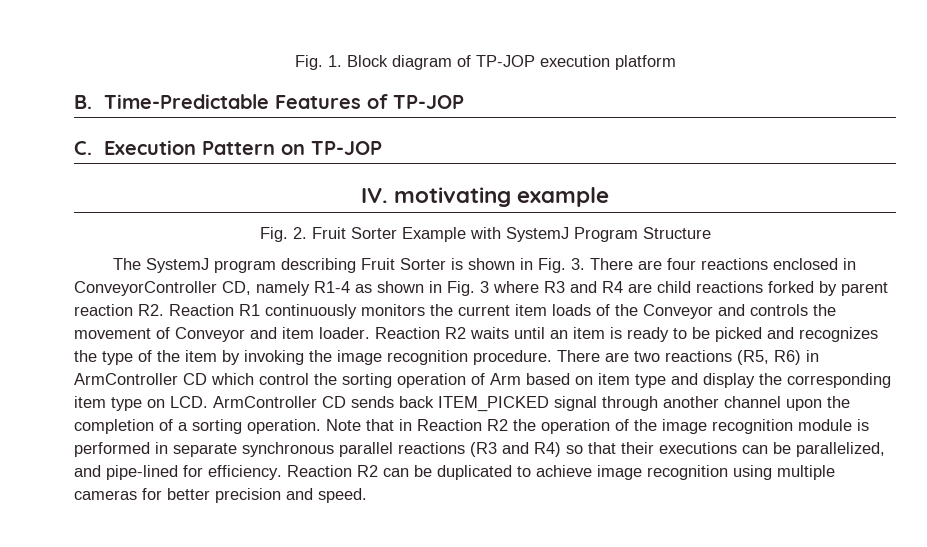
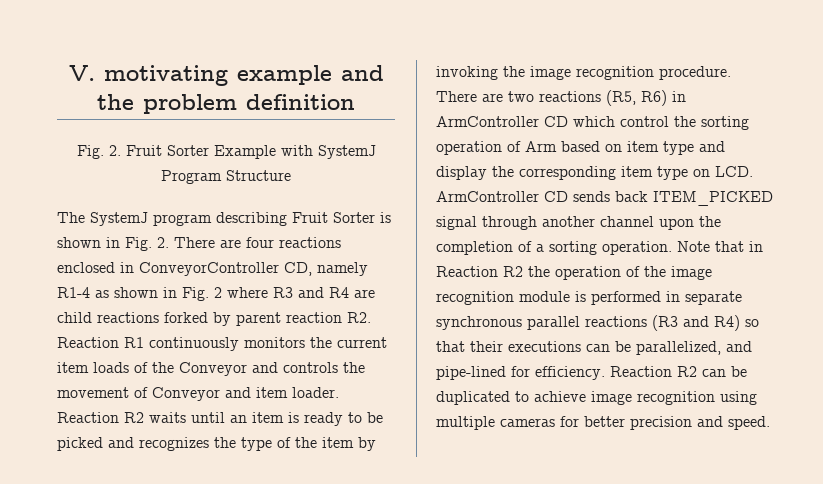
- Fig. 1. Block diagram of TP-JOP execution platform
- B. Time-Predictable Features of TP-JOP
- C. Execution Pattern on TP-JOP
- IV. motivating example
+ V. motivating example and the problem definition
- The SystemJ program describing Fruit Sorter is shown in Fig. 3. There are four reactions enclosed in ConveyorController CD, namely R1-4 as shown in Fig. 3 where R3 and R4 are child reactions forked by parent reaction R2. Reaction R1 continuously monitors the current item loads of the Conveyor and controls the movement of Conveyor and item loader.
+ The SystemJ program describing Fruit Sorter is shown in Fig. 2. There are four reactions enclosed in ConveyorController CD, namely R1-4 as shown in Fig. 2 where R3 and R4 are child reactions forked by parent reaction R2. Reaction R1 continuously monitors the current item loads of the Conveyor and controls the movement of Conveyor and item loader.

